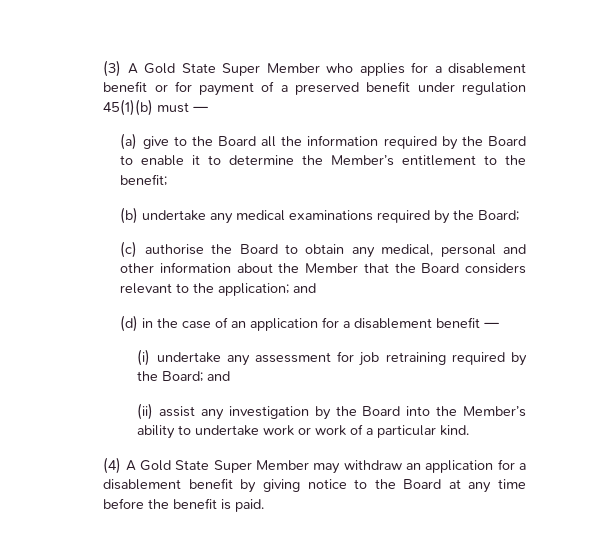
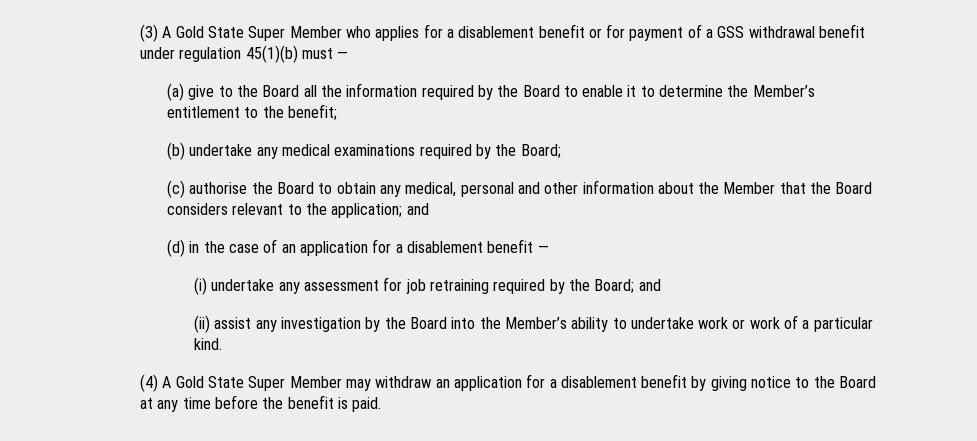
- (3) A Gold State Super Member who applies for a disablement benefit or for payment of a preserved benefit under regulation 45(1)(b) must —
+ (3) A Gold State Super Member who applies for a disablement benefit or for payment of a GSS withdrawal benefit under regulation 45(1)(b) must —

